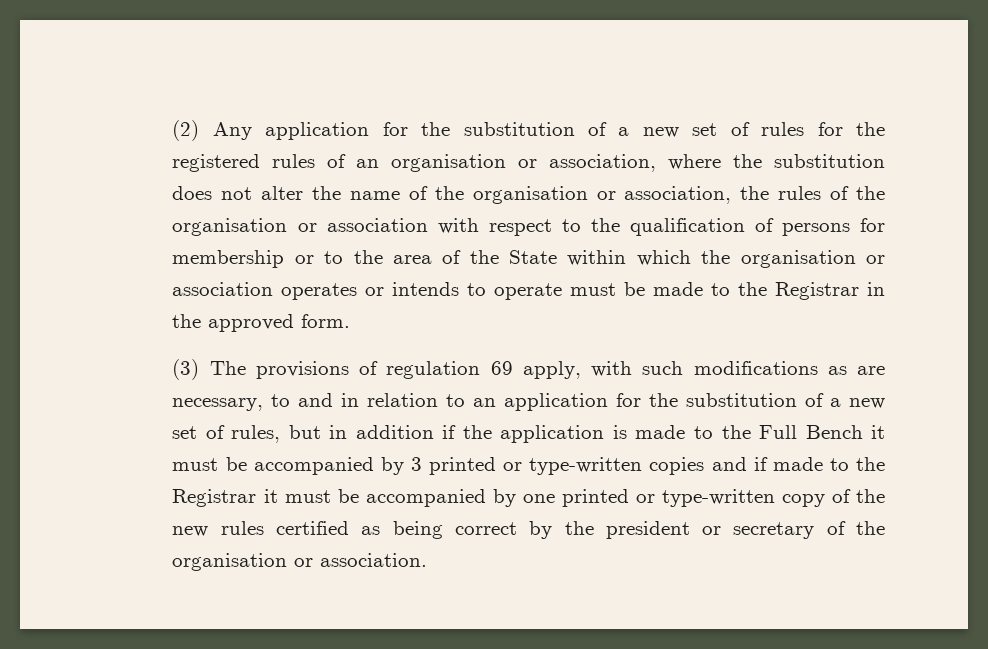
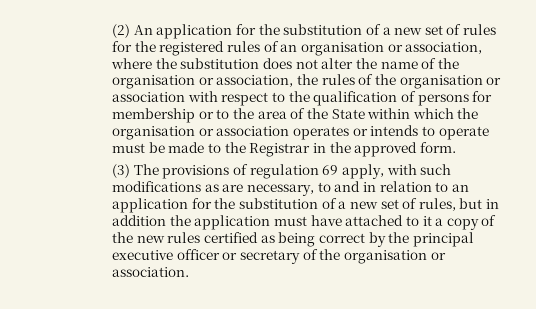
- (2) Any application for the substitution of a new set of rules for the registered rules of an organisation or association, where the substitution does not alter the name of the organisation or association, the rules of the organisation or association with respect to the qualification of persons for membership or to the area of the State within which the organisation or association operates or intends to operate must be made to the Registrar in the approved form.
+ (2) An application for the substitution of a new set of rules for the registered rules of an organisation or association, where the substitution does not alter the name of the organisation or association, the rules of the organisation or association with respect to the qualification of persons for membership or to the area of the State within which the organisation or association operates or intends to operate must be made to the Registrar in the approved form.
- (3) The provisions of regulation 69 apply, with such modifications as are necessary, to and in relation to an application for the substitution of a new set of rules, but in addition if the application is made to the Full Bench it must be accompanied by 3 printed or type-written copies and if made to the Registrar it must be accompanied by one printed or type-written copy of the new rules certified as being correct by the president or secretary of the organisation or association.
+ (3) The provisions of regulation 69 apply, with such modifications as are necessary, to and in relation to an application for the substitution of a new set of rules, but in addition the application must have attached to it a copy of the new rules certified as being correct by the principal executive officer or secretary of the organisation or association.

